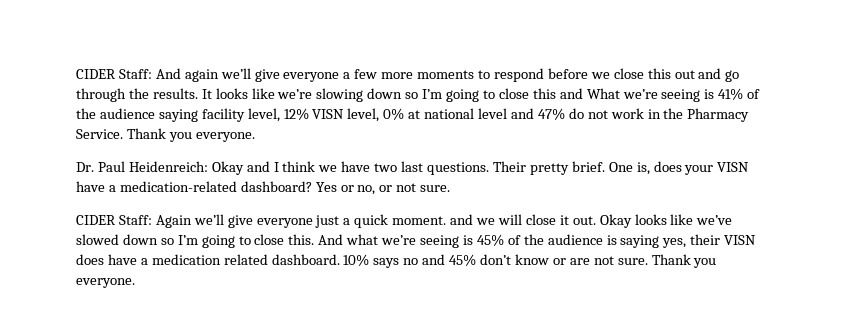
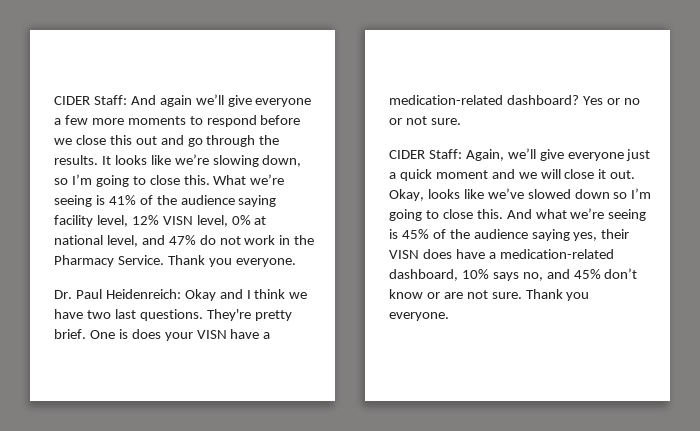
- It looks like we’re slowing down so I’m going to close this and What we’re seeing is 41% of the audience saying facility level, 12% VISN level, 0% at national level and 47% do not work in the Pharmacy Service.
+ It looks like we’re slowing down, so I’m going to close this. What we’re seeing is 41% of the audience saying facility level, 12% VISN level, 0% at national level, and 47% do not work in the Pharmacy Service.
- Their pretty brief.
+ They're pretty brief.
- One is, does your VISN have a medication-related dashboard?
+ One is does your VISN have a medication-related dashboard?
- Yes or no, or not sure.
+ Yes or no or not sure.
- CIDER Staff: Again we’ll give everyone just a quick moment. and we will close it out.
+ CIDER Staff: Again, we’ll give everyone just a quick moment and we will close it out.
- Okay looks like we’ve slowed down so I’m going to close this.
+ Okay, looks like we’ve slowed down so I’m going to close this.
- And what we’re seeing is 45% of the audience is saying yes, their VISN does have a medication related dashboard. 10% says no and 45% don’t know or are not sure.
+ And what we’re seeing is 45% of the audience saying yes, their VISN does have a medication-related dashboard, 10% says no, and 45% don’t know or are not sure.

